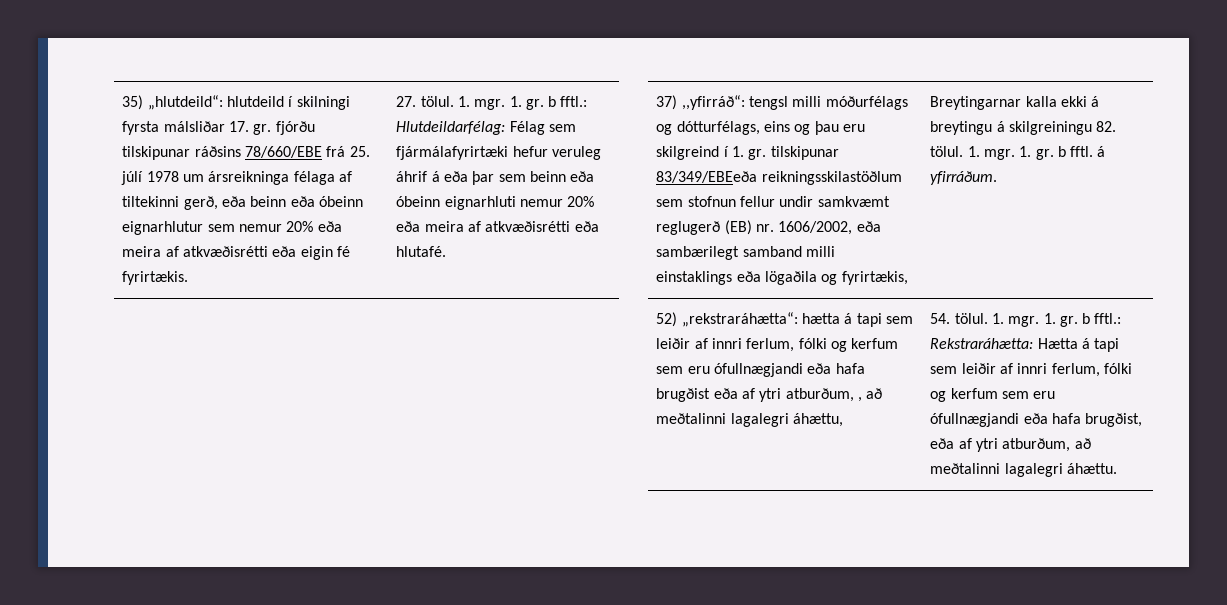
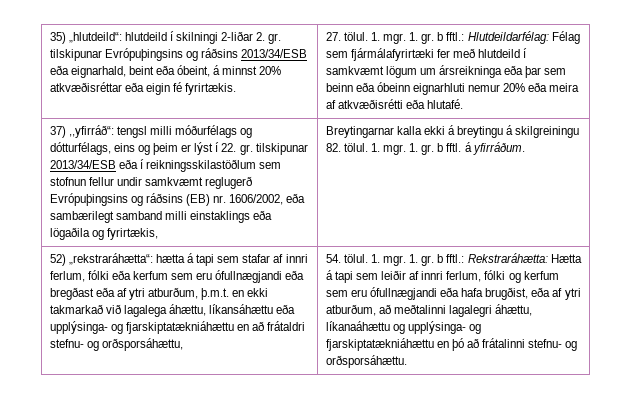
- 35) „hlutdeild“: hlutdeild í skilningi fyrsta málsliðar 17. gr. fjórðu tilskipunar ráðsins 78/660/EBE frá 25. júlí 1978 um ársreikninga félaga af tiltekinni gerð, eða beinn eða óbeinn eignarhlutur sem nemur 20% eða meira af atkvæðisrétti eða eigin fé fyrirtækis.
+ 35) „hlutdeild“: hlutdeild í skilningi 2-liðar 2. gr. tilskipunar Evrópuþingsins og ráðsins 2013/34/ESB eða eignarhald, beint eða óbeint, á minnst 20% atkvæðisréttar eða eigin fé fyrirtækis.
- 1. gr. b fftl.: Hlutdeildarfélag: Félag sem fjármálafyrirtæki hefur veruleg áhrif á eða þar sem beinn eða óbeinn eignarhluti nemur 20% eða meira af atkvæðisrétti eða hlutafé.
+ 1. gr. b fftl.: Hlutdeildarfélag: Félag sem fjármálafyrirtæki fer með hlutdeild í samkvæmt lögum um ársreikninga eða þar sem beinn eða óbeinn eignarhluti nemur 20% eða meira af atkvæðisrétti eða hlutafé.
- 37) ,,yfirráð“: tengsl milli móðurfélags og dótturfélags, eins og þau eru skilgreind í 1. gr. tilskipunar 83/349/EBEeða reikningsskilastöðlum sem stofnun fellur undir samkvæmt reglugerð (EB) nr. 1606/2002, eða sambærilegt samband milli einstaklings eða lögaðila og fyrirtækis,
+ 37) ,,yfirráð“: tengsl milli móðurfélags og dótturfélags, eins og þeim er lýst í 22. gr. tilskipunar 2013/34/ESB eða í reikningsskilastöðlum sem stofnun fellur undir samkvæmt reglugerð Evrópuþingsins og ráðsins (EB) nr. 1606/2002, eða sambærilegt samband milli einstaklings eða lögaðila og fyrirtækis,
- 52) „rekstraráhætta“: hætta á tapi sem leiðir af innri ferlum, fólki og kerfum sem eru ófullnægjandi eða hafa brugðist eða af ytri atburðum, , að meðtalinni lagalegri áhættu,
+ 52) „rekstraráhætta“: hætta á tapi sem stafar af innri ferlum, fólki eða kerfum sem eru ófullnægjandi eða bregðast eða af ytri atburðum, þ.m.t. en ekki takmarkað við lagalega áhættu, líkansáhættu eða upplýsinga- og fjarskiptatækniáhættu en að frátaldri stefnu- og orðsporsáhættu,
- 1. gr. b fftl.: Rekstraráhætta: Hætta á tapi sem leiðir af innri ferlum, fólki og kerfum sem eru ófullnægjandi eða hafa brugðist, eða af ytri atburðum, að meðtalinni lagalegri áhættu.
+ 1. gr. b fftl.: Rekstraráhætta: Hætta á tapi sem leiðir af innri ferlum, fólki og kerfum sem eru ófullnægjandi eða hafa brugðist, eða af ytri atburðum, að meðtalinni lagalegri áhættu, líkanaáhættu og upplýsinga- og fjarskiptatækniáhættu en þó að frátalinni stefnu- og orðsporsáhættu.

